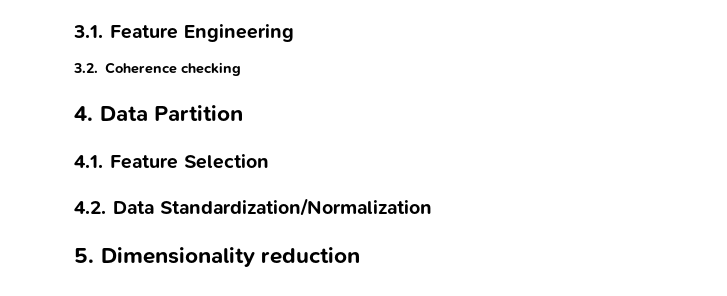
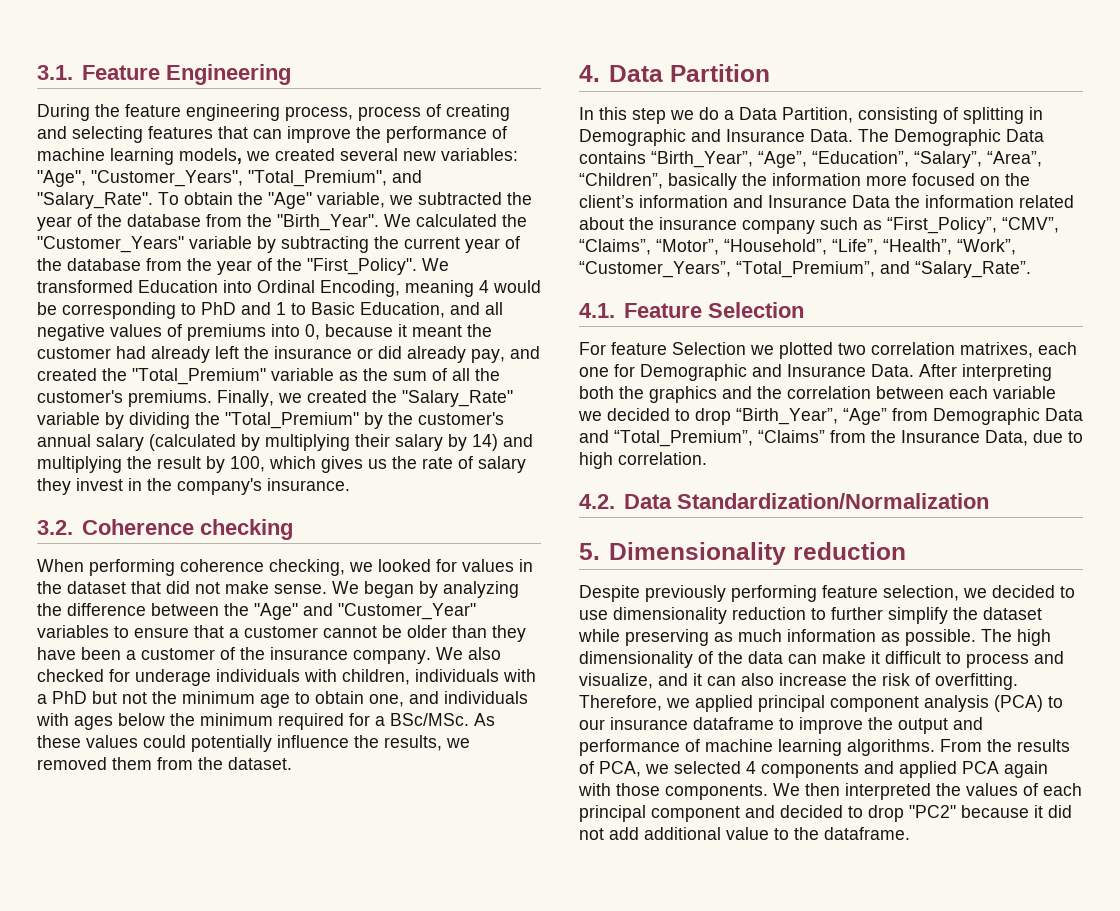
+ During the feature engineering process, process of creating and selecting features that can improve the performance of machine learning models, we created several new variables: "Age", "Customer_Years", "Total_Premium", and "Salary_Rate". To obtain the "Age" variable, we subtracted the year of the database from the "Birth_Year". We calculated the "Customer_Years" variable by subtracting the current year of the database from the year of the "First_Policy". We transformed Education into Ordinal Encoding, meaning 4 would be corresponding to PhD and 1 to Basic Education, and all negative values of premiums into 0, because it meant the customer had already left the insurance or did already pay, and created the "Total_Premium" variable as the sum of all the customer's premiums. Finally, we created the "Salary_Rate" variable by dividing the "Total_Premium" by the customer's annual salary (calculated by multiplying their salary by 14) and multiplying the result by 100, which gives us the rate of salary they invest in the company's insurance.
  3.2. Coherence checking
+ When performing coherence checking, we looked for values in the dataset that did not make sense. We began by analyzing the difference between the "Age" and "Customer_Year" variables to ensure that a customer cannot be older than they have been a customer of the insurance company. We also checked for underage individuals with children, individuals with a PhD but not the minimum age to obtain one, and individuals with ages below the minimum required for a BSc/MSc. As these values could potentially influence the results, we removed them from the dataset.
  4. Data Partition
+ In this step we do a Data Partition, consisting of splitting in Demographic and Insurance Data. The Demographic Data contains “Birth_Year”, “Age”, “Education”, “Salary”, “Area”, “Children”, basically the information more focused on the client’s information and Insurance Data the information related about the insurance company such as “First_Policy”, “CMV”, “Claims”, “Motor”, “Household”, “Life”, “Health”, “Work”, “Customer_Years”, “Total_Premium”, and “Salary_Rate”.
  4.1. Feature Selection
+ For feature Selection we plotted two correlation matrixes, each one for Demographic and Insurance Data. After interpreting both the graphics and the correlation between each variable we decided to drop “Birth_Year”, “Age” from Demographic Data and “Total_Premium”, “Claims” from the Insurance Data, due to high correlation.
+ Despite previously performing feature selection, we decided to use dimensionality reduction to further simplify the dataset while preserving as much information as possible. The high dimensionality of the data can make it difficult to process and visualize, and it can also increase the risk of overfitting. Therefore, we applied principal component analysis (PCA) to our insurance dataframe to improve the output and performance of machine learning algorithms. From the results of PCA, we selected 4 components and applied PCA again with those components. We then interpreted the values of each principal component and decided to drop "PC2" because it did not add additional value to the dataframe.

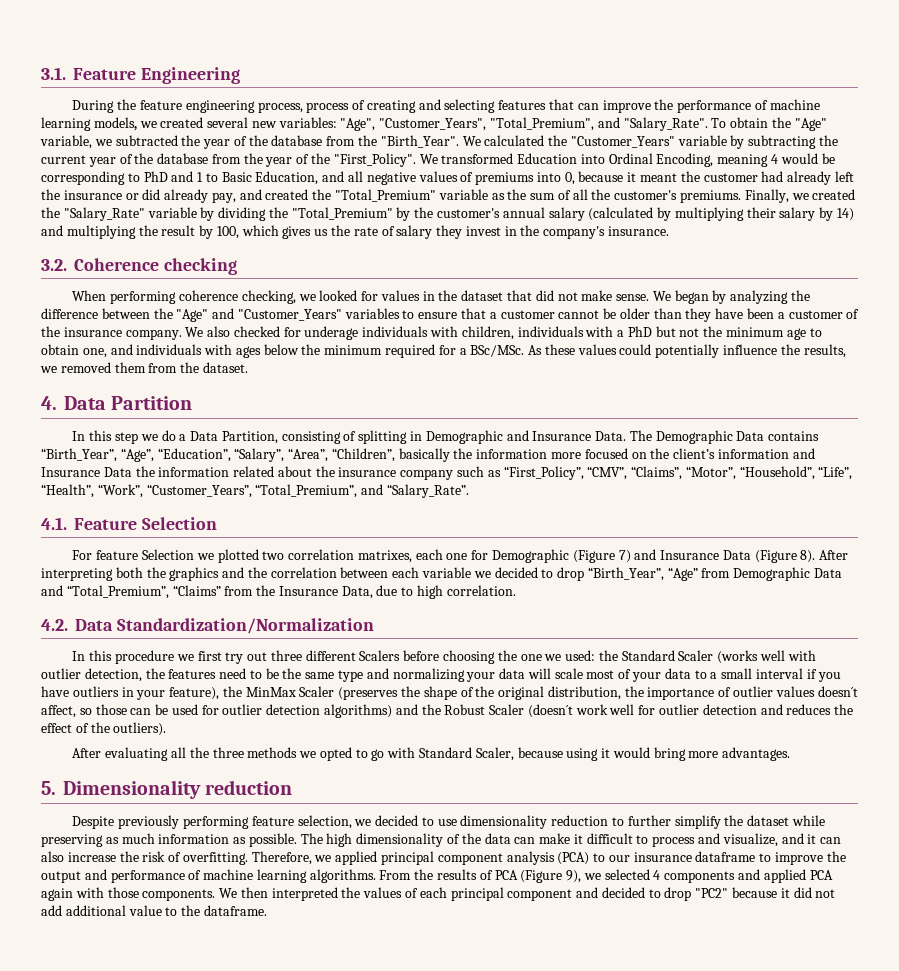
- We began by analyzing the difference between the "Age" and "Customer_Year" variables to ensure that a customer cannot be older than they have been a customer of the insurance company.
+ We began by analyzing the difference between the "Age" and "Customer_Years" variables to ensure that a customer cannot be older than they have been a customer of the insurance company.
- For feature Selection we plotted two correlation matrixes, each one for Demographic and Insurance Data.
+ For feature Selection we plotted two correlation matrixes, each one for Demographic (Figure 7) and Insurance Data (Figure 8).
+ In this procedure we first try out three different Scalers before choosing the one we used: the Standard Scaler (works well with outlier detection, the features need to be the same type and normalizing your data will scale most of your data to a small interval if you have outliers in your feature), the MinMax Scaler (preserves the shape of the original distribution, the importance of outlier values doesn´t affect, so those can be used for outlier detection algorithms) and the Robust Scaler (doesn´t work well for outlier detection and reduces the effect of the outliers).
+ After evaluating all the three methods we opted to go with Standard Scaler, because using it would bring more advantages.
- From the results of PCA, we selected 4 components and applied PCA again with those components.
+ From the results of PCA (Figure 9), we selected 4 components and applied PCA again with those components.

